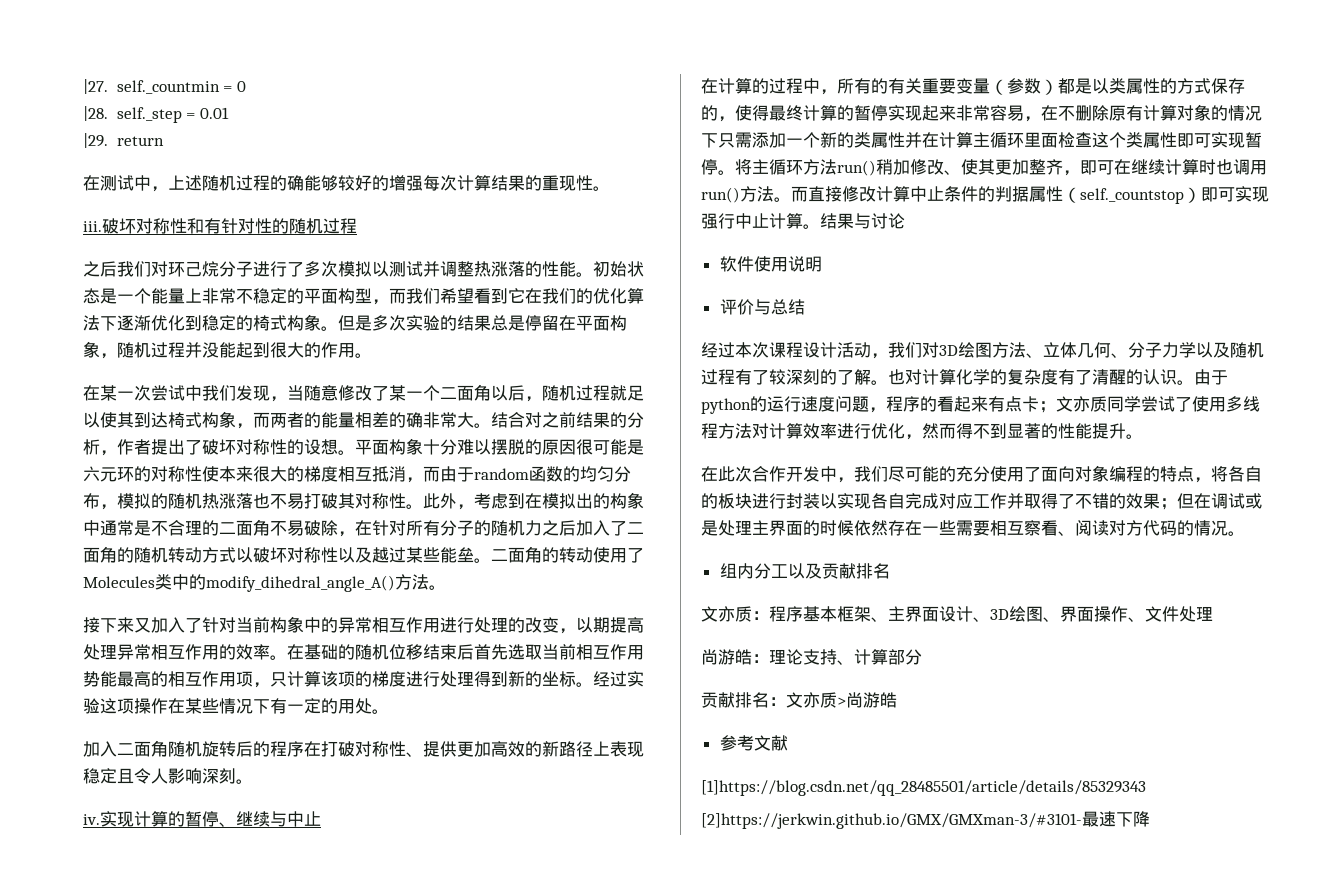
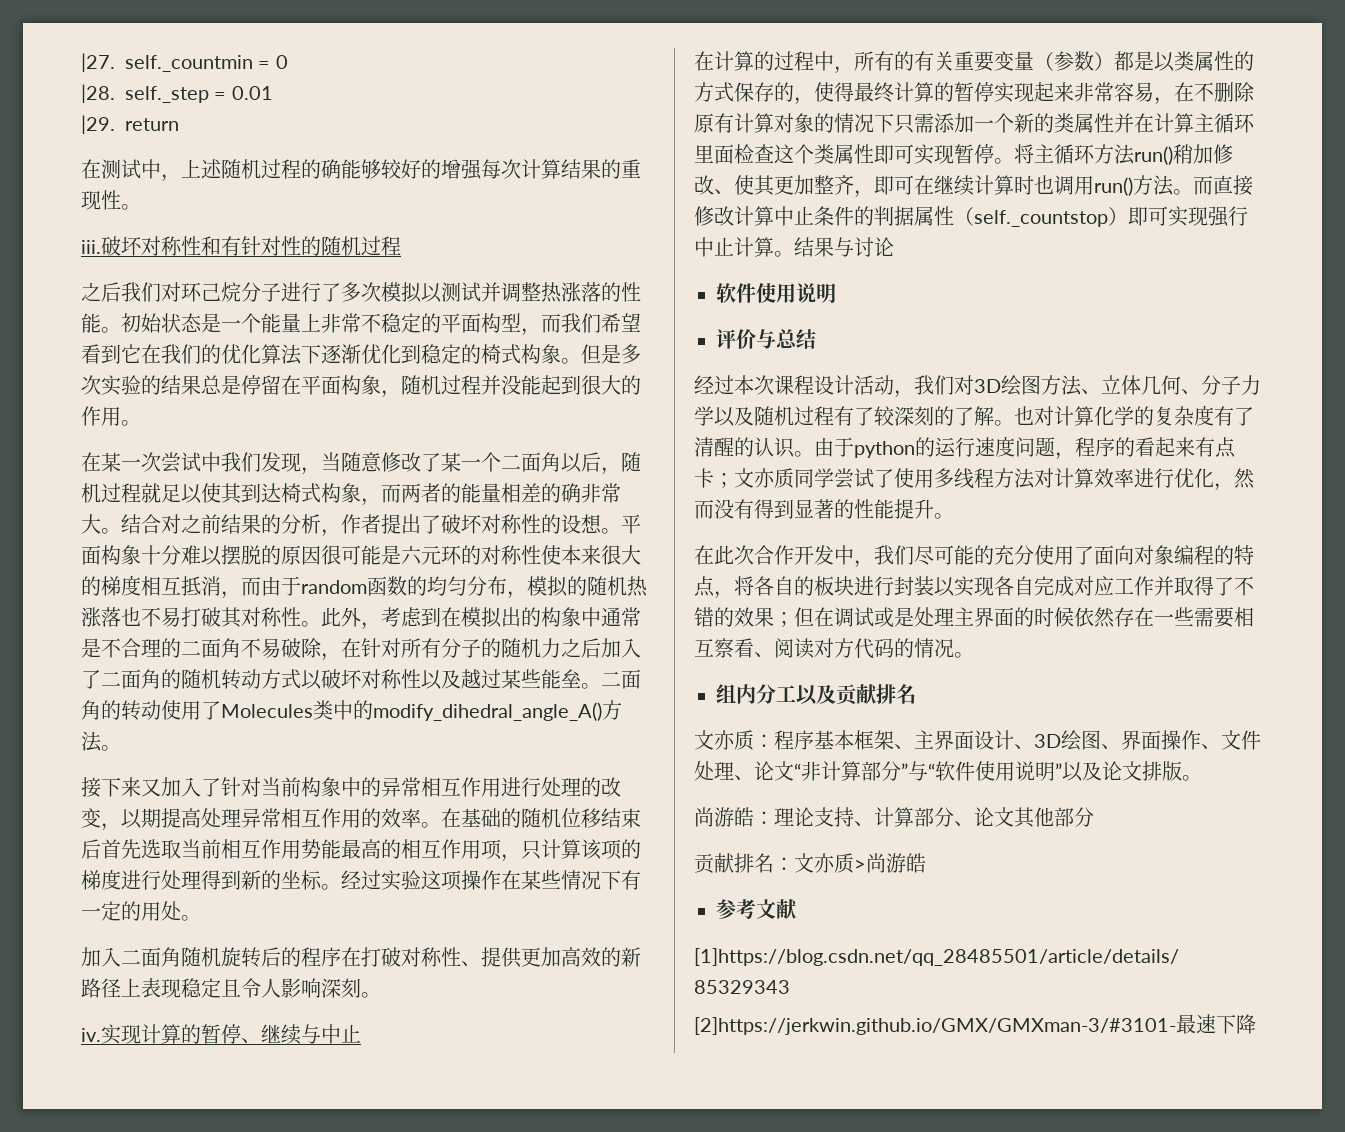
- 由于python的运行速度问题，程序的看起来有点卡；文亦质同学尝试了使用多线程方法对计算效率进行优化，然而得不到显著的性能提升。
+ 由于python的运行速度问题，程序的看起来有点卡；文亦质同学尝试了使用多线程方法对计算效率进行优化，然而没有得到显著的性能提升。
- 文亦质：程序基本框架、主界面设计、3D绘图、界面操作、文件处理
+ 文亦质：程序基本框架、主界面设计、3D绘图、界面操作、文件处理、论文“非计算部分”与“软件使用说明”以及论文排版。
- 尚游皓：理论支持、计算部分
+ 尚游皓：理论支持、计算部分、论文其他部分

